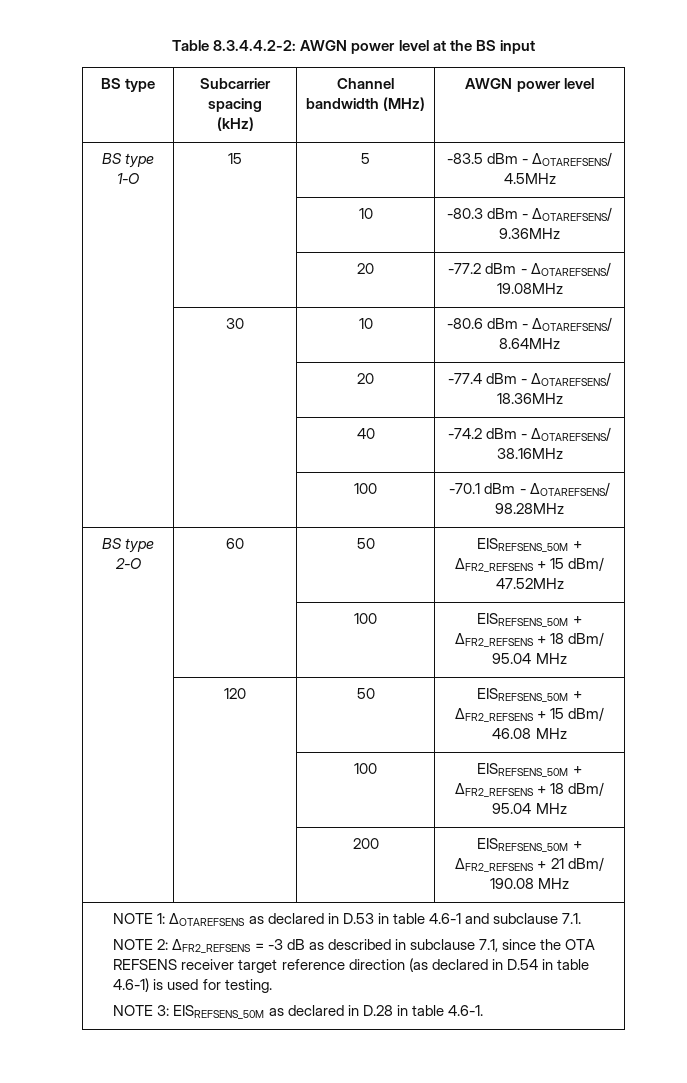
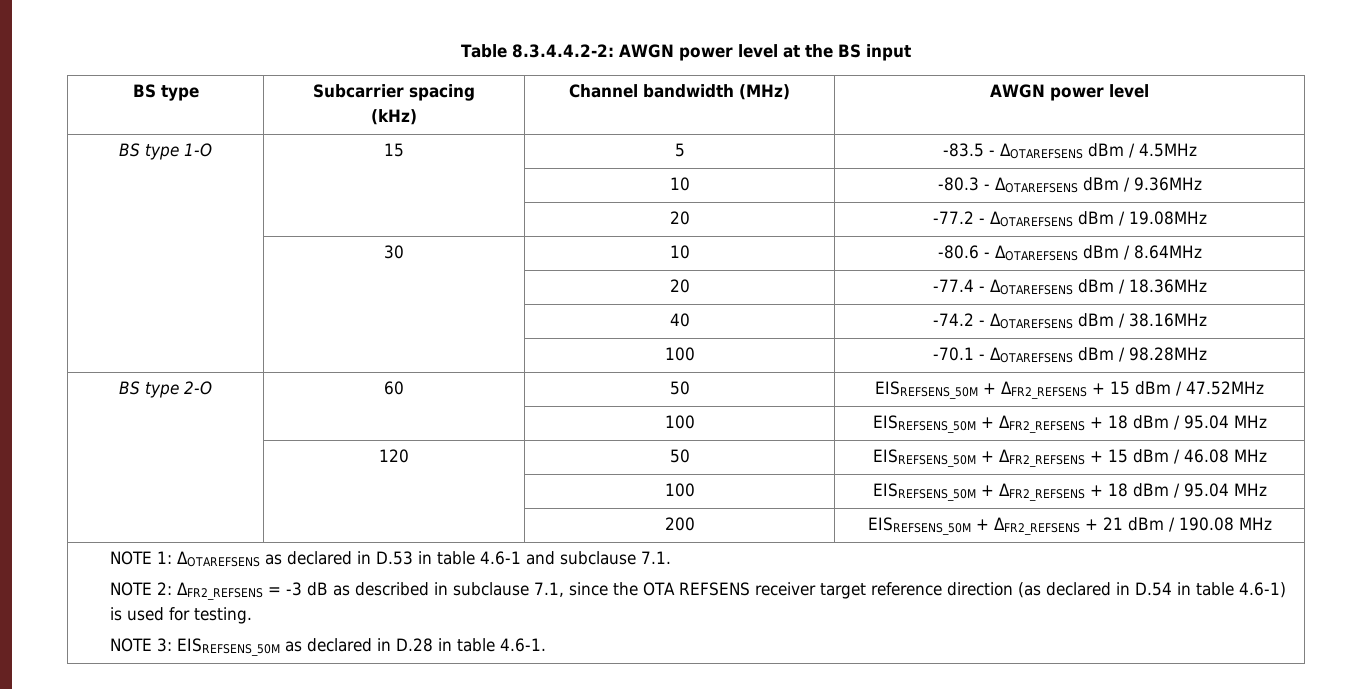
- BS type 1-O | 15 | 5 | -83.5 dBm - ΔOTAREFSENS/ 4.5MHz
+ BS type 1-O | 15 | 5 | -83.5 - ΔOTAREFSENS dBm / 4.5MHz
- | | 10 | -80.3 dBm - ΔOTAREFSENS/ 9.36MHz
+ | | 10 | -80.3 - ΔOTAREFSENS dBm / 9.36MHz
- | | 20 | -77.2 dBm - ΔOTAREFSENS/ 19.08MHz
+ | | 20 | -77.2 - ΔOTAREFSENS dBm / 19.08MHz
- | 30 | 10 | -80.6 dBm - ΔOTAREFSENS/ 8.64MHz
+ | 30 | 10 | -80.6 - ΔOTAREFSENS dBm / 8.64MHz
- | | 20 | -77.4 dBm - ΔOTAREFSENS/ 18.36MHz
+ | | 20 | -77.4 - ΔOTAREFSENS dBm / 18.36MHz
- | | 40 | -74.2 dBm - ΔOTAREFSENS/ 38.16MHz
+ | | 40 | -74.2 - ΔOTAREFSENS dBm / 38.16MHz
- | | 100 | -70.1 dBm - ΔOTAREFSENS/ 98.28MHz
+ | | 100 | -70.1 - ΔOTAREFSENS dBm / 98.28MHz
- BS type 2-O | 60 | 50 | EISREFSENS_50M + ΔFR2_REFSENS + 15 dBm/ 47.52MHz
- | | 100 | EISREFSENS_50M + ΔFR2_REFSENS + 18 dBm/ 95.04 MHz
+ BS type 2-O | 60 | 50 | EISREFSENS_50M + ΔFR2_REFSENS + 15 dBm / 47.52MHz
+ | | 100 | EISREFSENS_50M + ΔFR2_REFSENS + 18 dBm / 95.04 MHz
- | 120 | 50 | EISREFSENS_50M + ΔFR2_REFSENS + 15 dBm/ 46.08 MHz
- | | 100 | EISREFSENS_50M + ΔFR2_REFSENS + 18 dBm/ 95.04 MHz
+ | 120 | 50 | EISREFSENS_50M + ΔFR2_REFSENS + 15 dBm / 46.08 MHz
+ | | 100 | EISREFSENS_50M + ΔFR2_REFSENS + 18 dBm / 95.04 MHz
- | | 200 | EISREFSENS_50M + ΔFR2_REFSENS + 21 dBm/ 190.08 MHz
+ | | 200 | EISREFSENS_50M + ΔFR2_REFSENS + 21 dBm / 190.08 MHz

